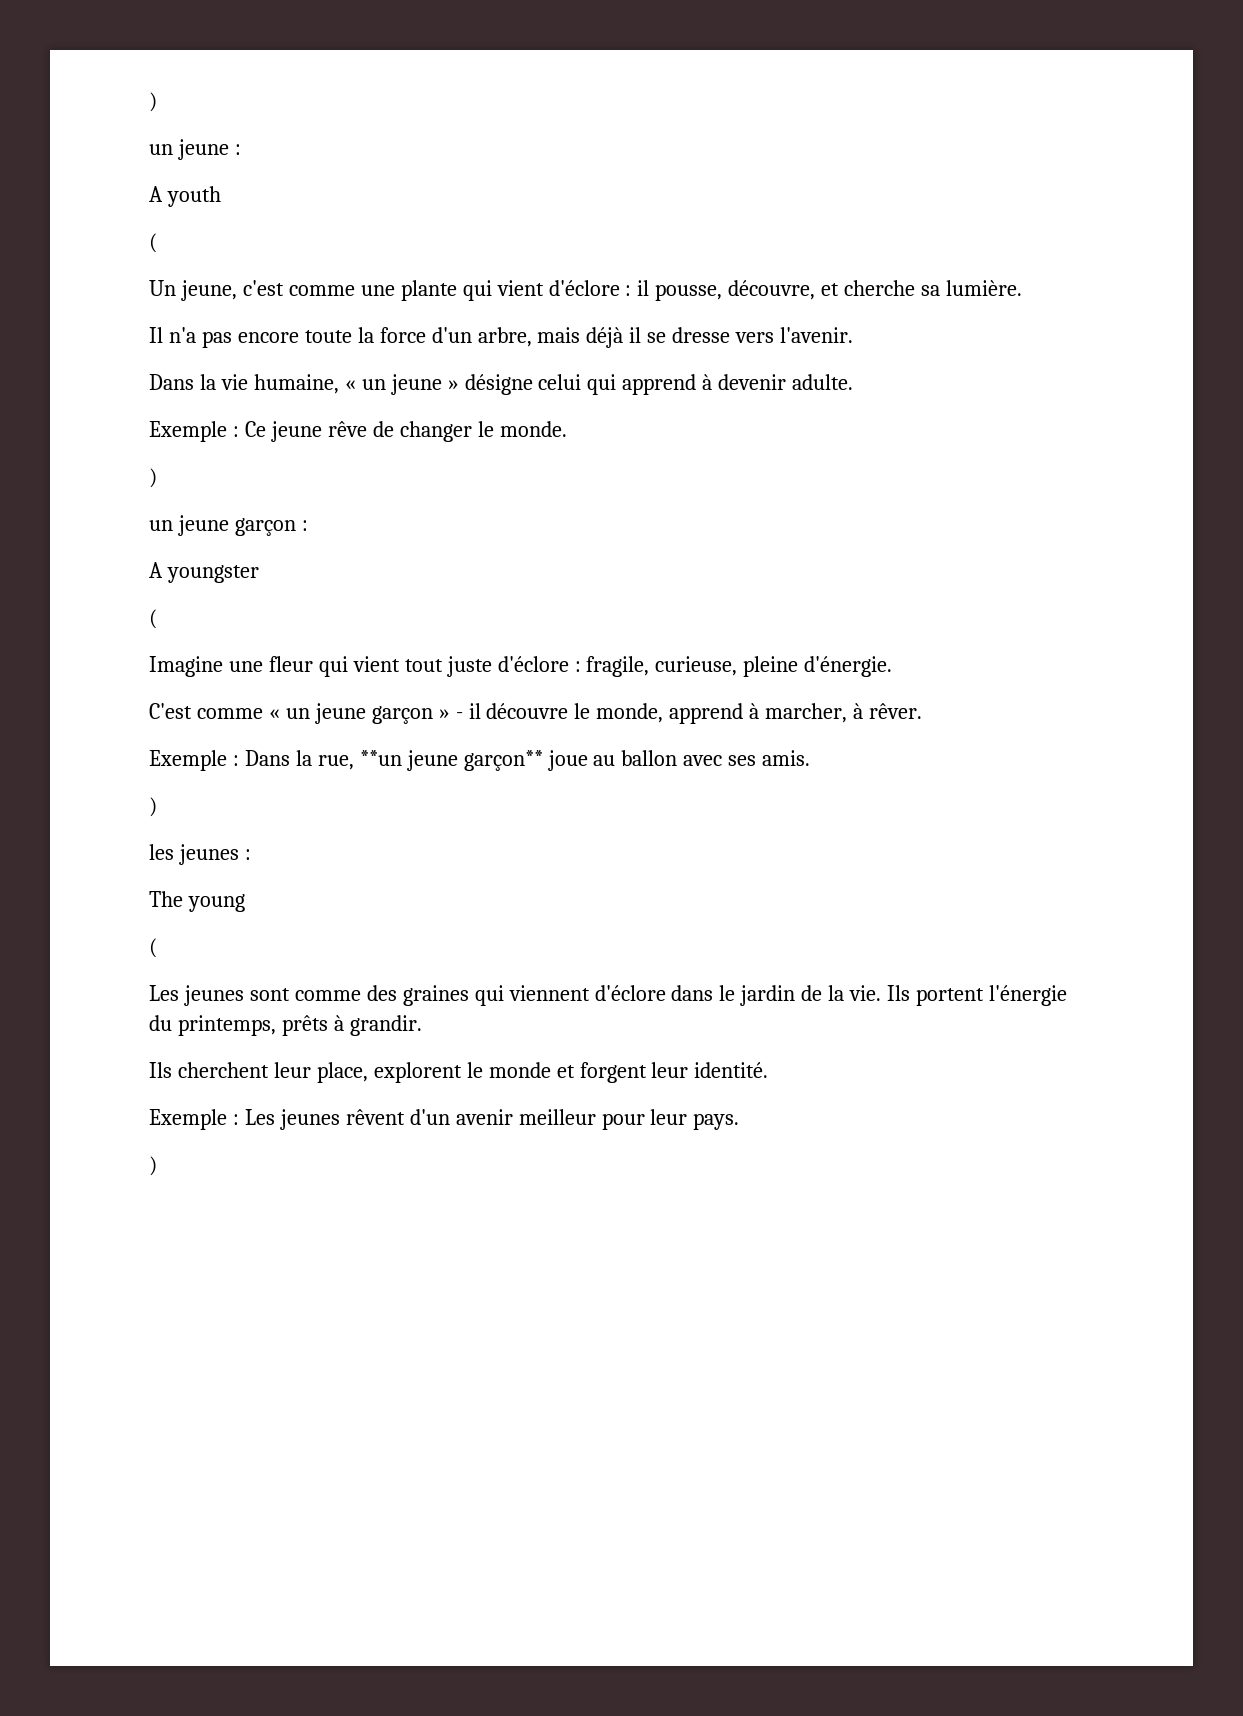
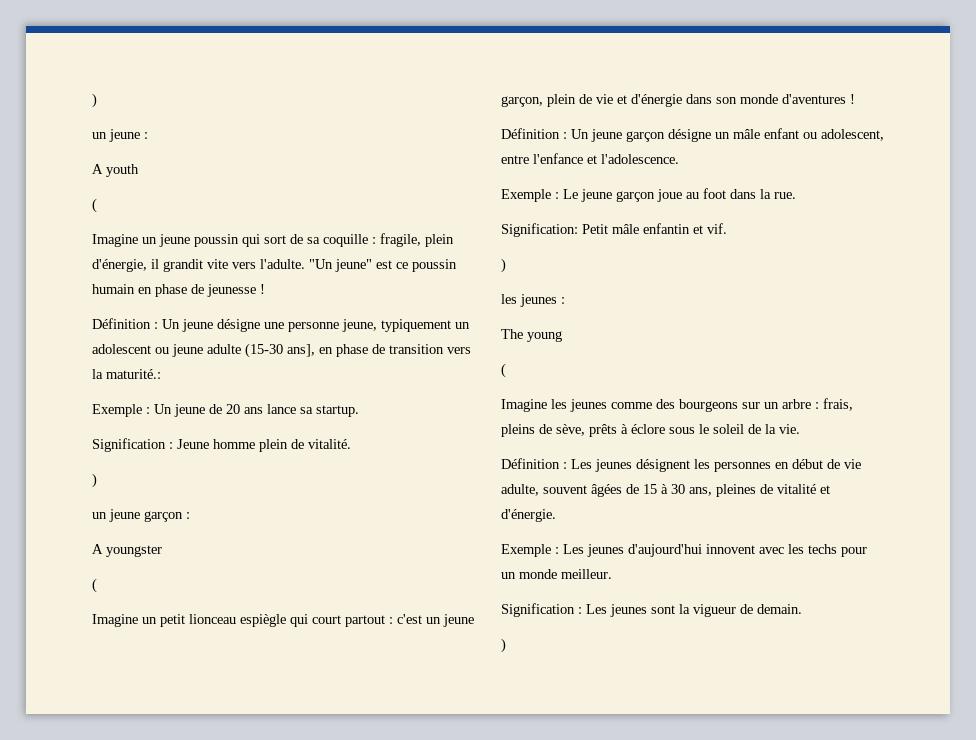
- Un jeune, c'est comme une plante qui vient d'éclore : il pousse, découvre, et cherche sa lumière.
- Il n'a pas encore toute la force d'un arbre, mais déjà il se dresse vers l'avenir.
- Dans la vie humaine, « un jeune » désigne celui qui apprend à devenir adulte.
- Exemple : Ce jeune rêve de changer le monde.
+ Imagine un jeune poussin qui sort de sa coquille : fragile, plein d'énergie, il grandit vite vers l'adulte. "Un jeune" est ce poussin humain en phase de jeunesse !
+ Définition : Un jeune désigne une personne jeune, typiquement un adolescent ou jeune adulte (15-30 ans], en phase de transition vers la maturité.:
+ Exemple : Un jeune de 20 ans lance sa startup.
+ Signification : Jeune homme plein de vitalité.
- Imagine une fleur qui vient tout juste d'éclore : fragile, curieuse, pleine d'énergie.
- C'est comme « un jeune garçon » - il découvre le monde, apprend à marcher, à rêver.
- Exemple : Dans la rue, **un jeune garçon** joue au ballon avec ses amis.
+ Imagine un petit lionceau espiègle qui court partout : c'est un jeune garçon, plein de vie et d'énergie dans son monde d'aventures !
+ Définition : Un jeune garçon désigne un mâle enfant ou adolescent, entre l'enfance et l'adolescence.
+ Exemple : Le jeune garçon joue au foot dans la rue.
+ Signification: Petit mâle enfantin et vif.
- Les jeunes sont comme des graines qui viennent d'éclore dans le jardin de la vie. Ils portent l'énergie du printemps, prêts à grandir.
- Ils cherchent leur place, explorent le monde et forgent leur identité.
- Exemple : Les jeunes rêvent d'un avenir meilleur pour leur pays.
+ Imagine les jeunes comme des bourgeons sur un arbre : frais, pleins de sève, prêts à éclore sous le soleil de la vie.
+ Définition : Les jeunes désignent les personnes en début de vie adulte, souvent âgées de 15 à 30 ans, pleines de vitalité et d'énergie.
+ Exemple : Les jeunes d'aujourd'hui innovent avec les techs pour un monde meilleur.
+ Signification : Les jeunes sont la vigueur de demain.

